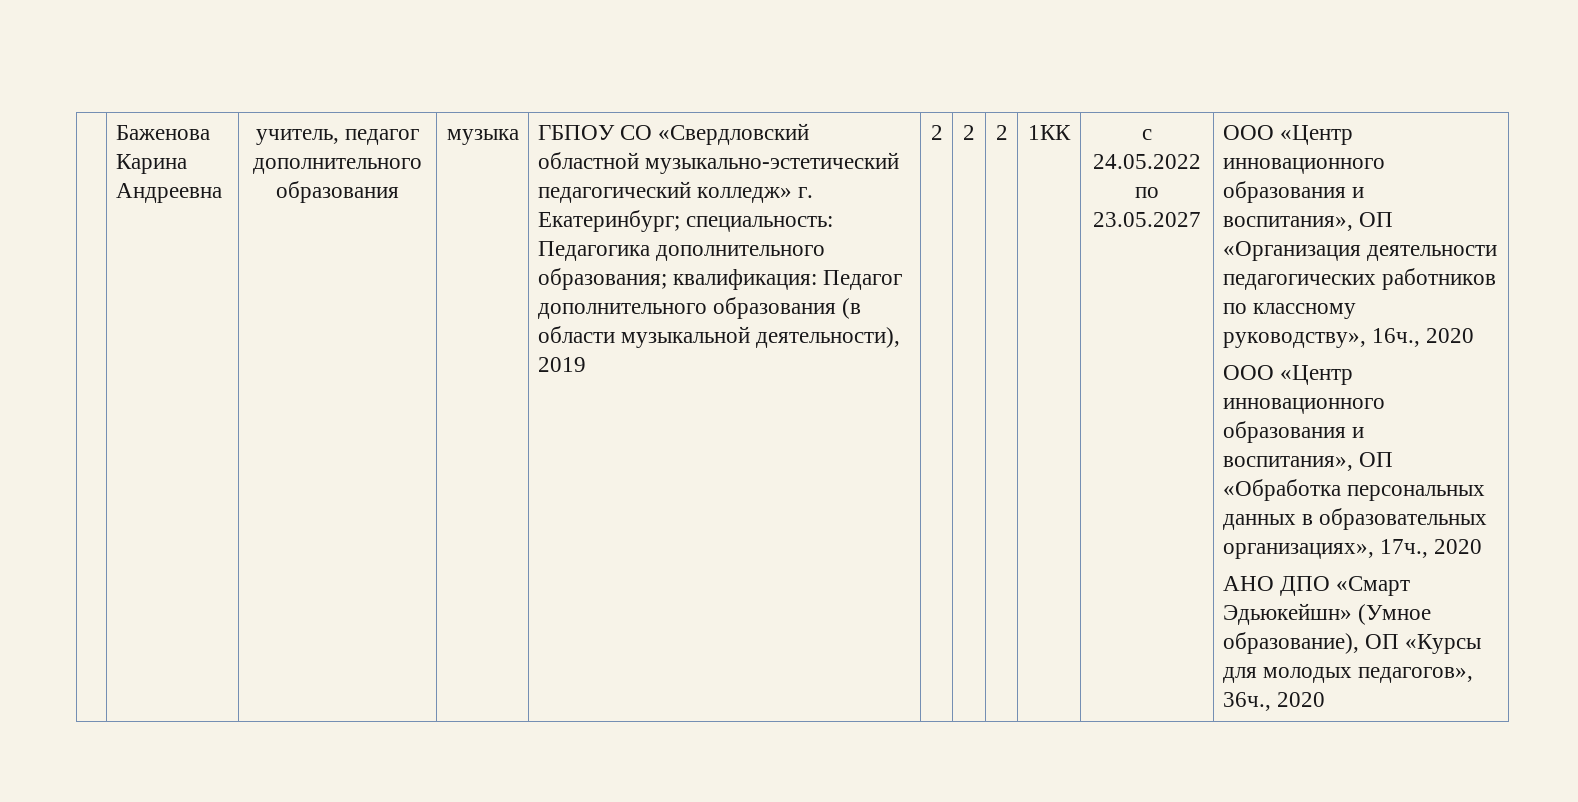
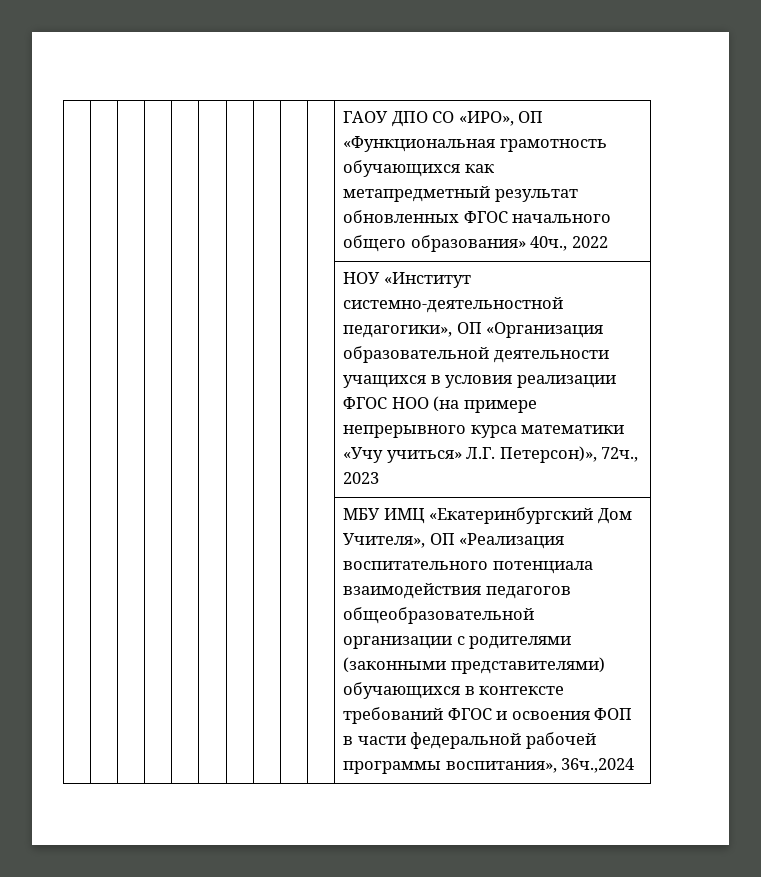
- Баженова Карина Андреевна | учитель, педагог дополнительного образования | музыка | ГБПОУ СО «Свердловский областной музыкально-эстетический педагогический колледж» г. Екатеринбург; специальность: Педагогика дополнительного образования; квалификация: Педагог дополнительного образования (в области музыкальной деятельности), 2019 | 2 | 2 | 2 | 1КК | с 24.05.2022 по 23.05.2027 | ООО «Центр инновационного образования и воспитания», ОП «Организация деятельности педагогических работников по классному руководству», 16ч., 2020
- ООО «Центр инновационного образования и воспитания», ОП «Обработка персональных данных в образовательных организациях», 17ч., 2020
- АНО ДПО «Смарт Эдьюкейшн» (Умное образование), ОП «Курсы для молодых педагогов», 36ч., 2020
+ ГАОУ ДПО СО «ИРО», ОП «Функциональная грамотность обучающихся как метапредметный результат обновленных ФГОС начального общего образования» 40ч., 2022
+ | | | | | | | | | | НОУ «Институт системно-деятельностной педагогики», ОП «Организация образовательной деятельности учащихся в условия реализации ФГОС НОО (на примере непрерывного курса математики «Учу учиться» Л.Г. Петерсон)», 72ч., 2023
+ | | | | | | | | | | МБУ ИМЦ «Екатеринбургский Дом Учителя», ОП «Реализация воспитательного потенциала взаимодействия педагогов общеобразовательной организации с родителями (законными представителями) обучающихся в контексте требований ФГОС и освоения ФОП в части федеральной рабочей программы воспитания», 36ч.,2024

